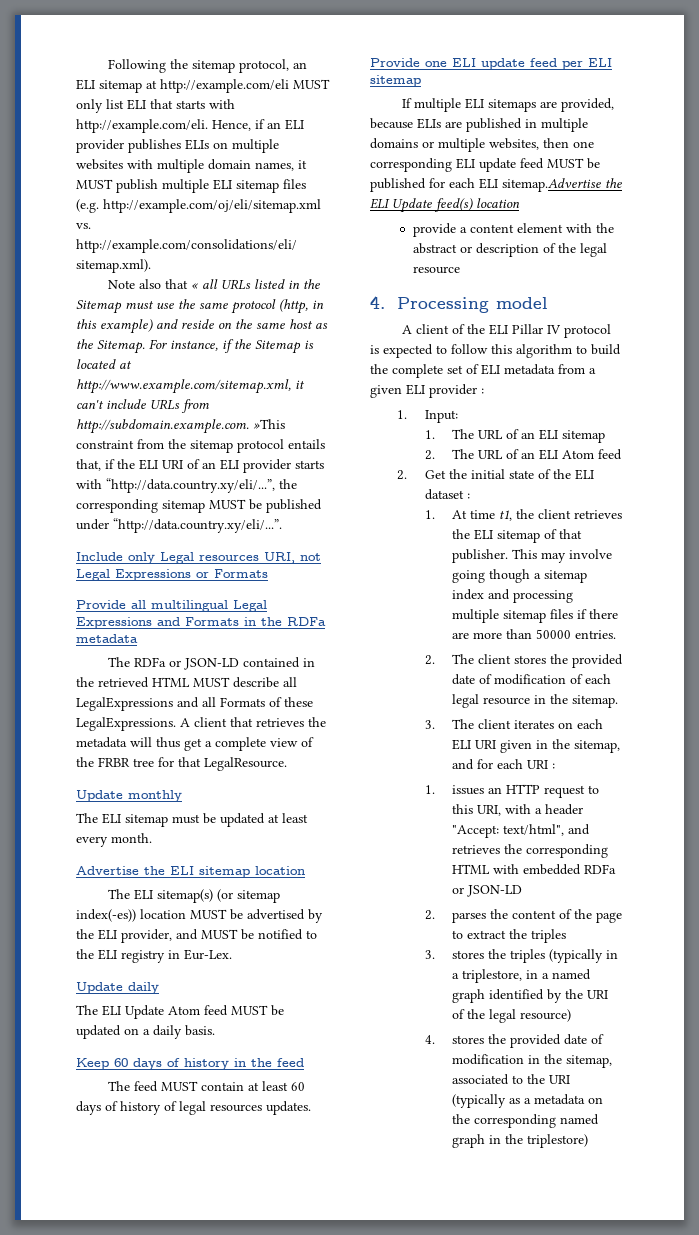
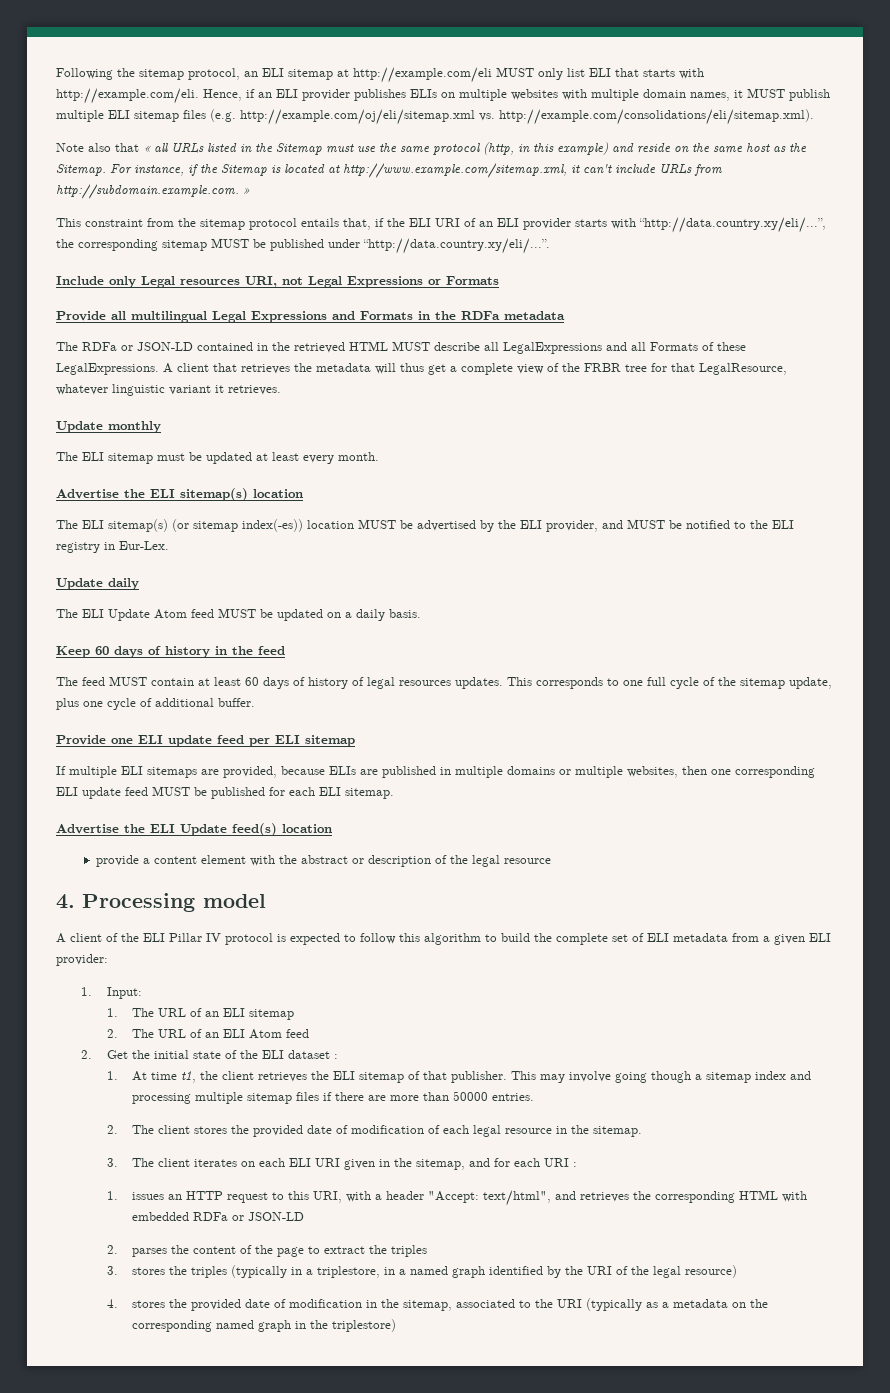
- For instance, if the Sitemap is located at http://www.example.com/sitemap.xml, it can't include URLs from http://subdomain.example.com. »This constraint from the sitemap protocol entails that, if the ELI URI of an ELI provider starts with “http://data.country.xy/eli/...”, the corresponding sitemap MUST be published under “http://data.country.xy/eli/...”.
+ For instance, if the Sitemap is located at http://www.example.com/sitemap.xml, it can't include URLs from http://subdomain.example.com. »
+ This constraint from the sitemap protocol entails that, if the ELI URI of an ELI provider starts with “http://data.country.xy/eli/...”, the corresponding sitemap MUST be published under “http://data.country.xy/eli/...”.
- A client that retrieves the metadata will thus get a complete view of the FRBR tree for that LegalResource.
+ A client that retrieves the metadata will thus get a complete view of the FRBR tree for that LegalResource, whatever linguistic variant it retrieves.
- Advertise the ELI sitemap location
+ Advertise the ELI sitemap(s) location
+ This corresponds to one full cycle of the sitemap update, plus one cycle of additional buffer.
- If multiple ELI sitemaps are provided, because ELIs are published in multiple domains or multiple websites, then one corresponding ELI update feed MUST be published for each ELI sitemap.Advertise the ELI Update feed(s) location
+ If multiple ELI sitemaps are provided, because ELIs are published in multiple domains or multiple websites, then one corresponding ELI update feed MUST be published for each ELI sitemap.
+ Advertise the ELI Update feed(s) location
- A client of the ELI Pillar IV protocol is expected to follow this algorithm to build the complete set of ELI metadata from a given ELI provider :
+ A client of the ELI Pillar IV protocol is expected to follow this algorithm to build the complete set of ELI metadata from a given ELI provider:

